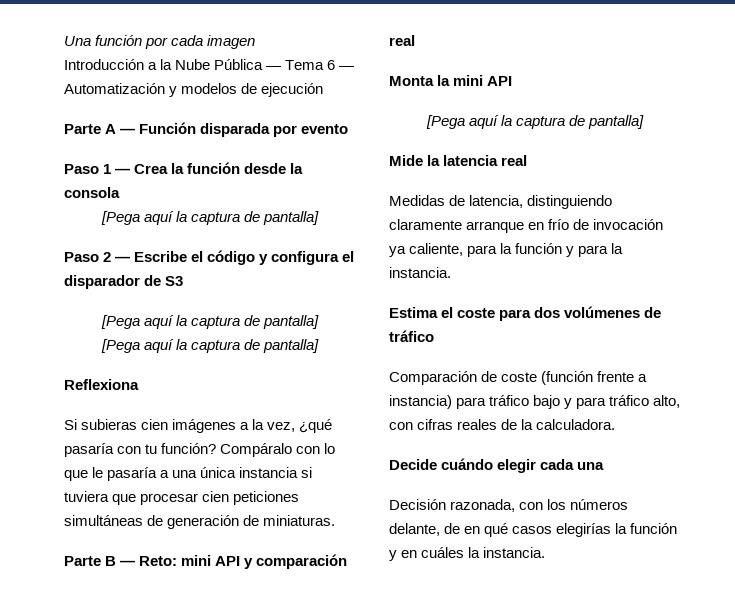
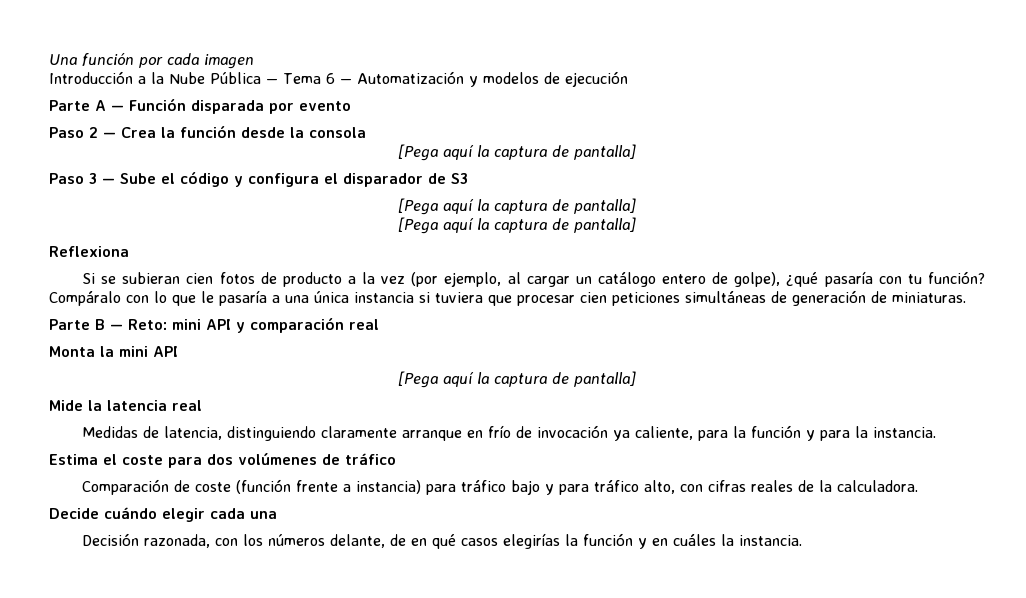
- Paso 1 — Crea la función desde la consola
+ Paso 2 — Crea la función desde la consola
- Paso 2 — Escribe el código y configura el disparador de S3
+ Paso 3 — Sube el código y configura el disparador de S3
- Si subieras cien imágenes a la vez, ¿qué pasaría con tu función?
+ Si se subieran cien fotos de producto a la vez (por ejemplo, al cargar un catálogo entero de golpe), ¿qué pasaría con tu función?

